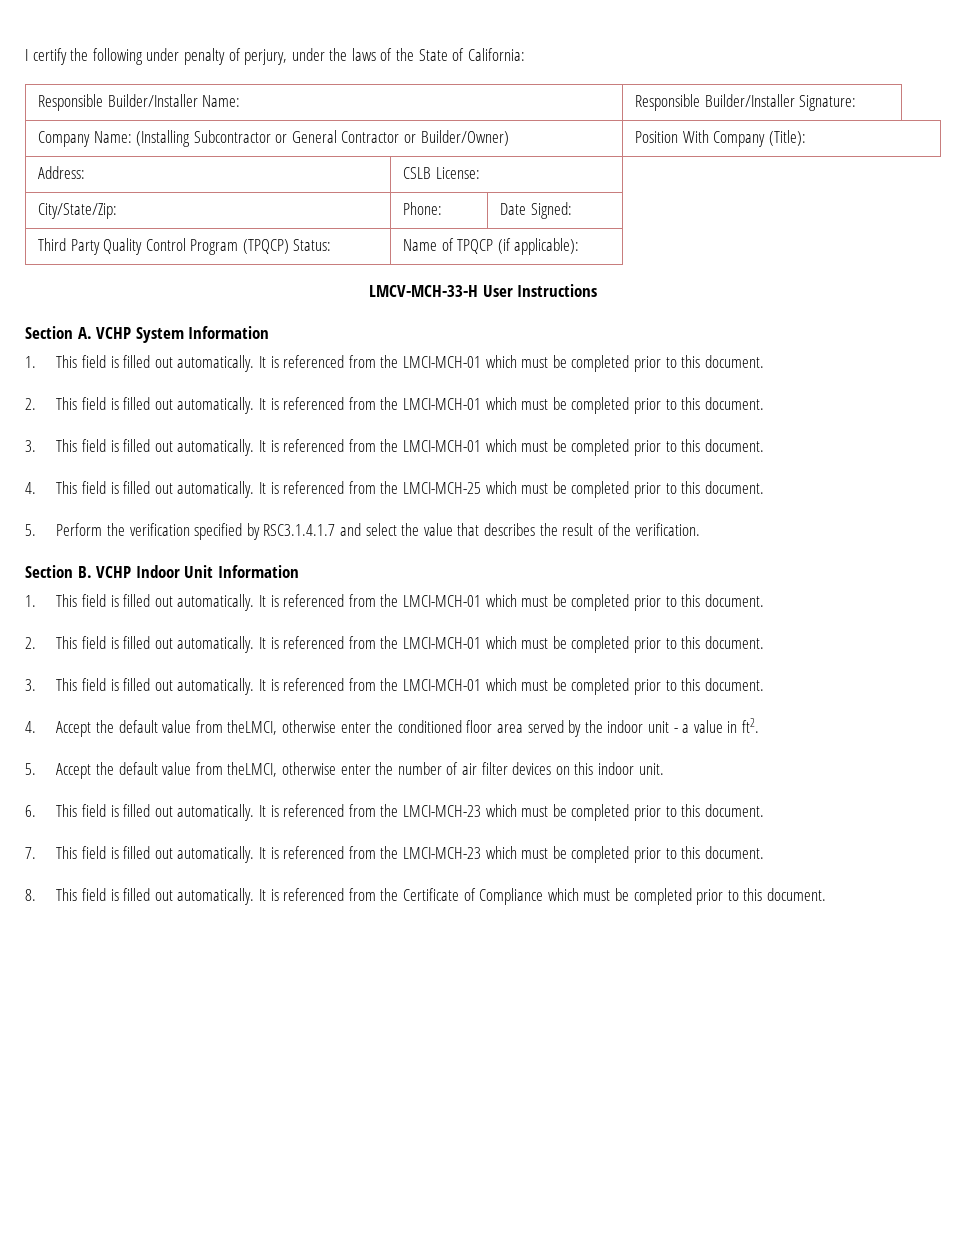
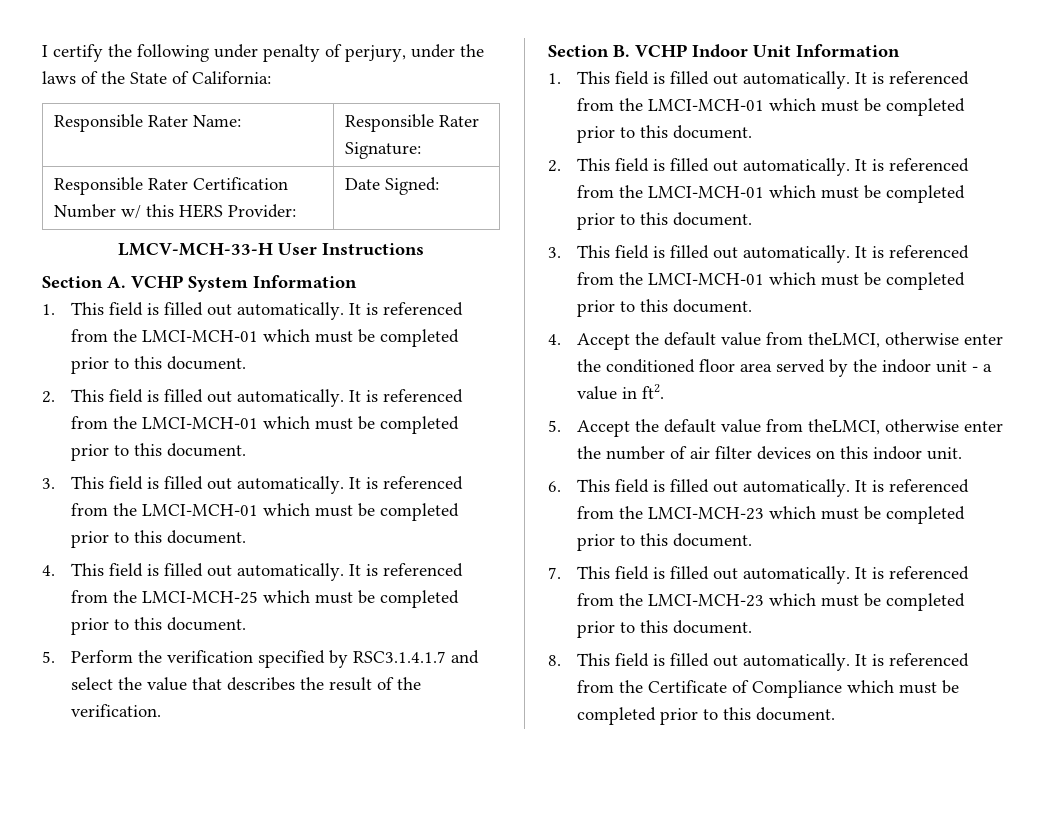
- Responsible Builder/Installer Name: | Responsible Builder/Installer Signature:
+ Responsible Rater Name: | Responsible Rater Signature:
- Company Name: (Installing Subcontractor or General Contractor or Builder/Owner) | Position With Company (Title):
- Address: | CSLB License:
- City/State/Zip: | Phone: | Date Signed:
- Third Party Quality Control Program (TPQCP) Status: | Name of TPQCP (if applicable):
+ Responsible Rater Certification Number w/ this HERS Provider: | Date Signed:

